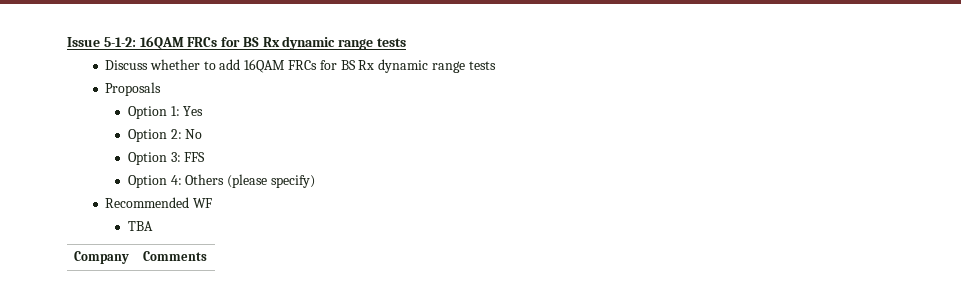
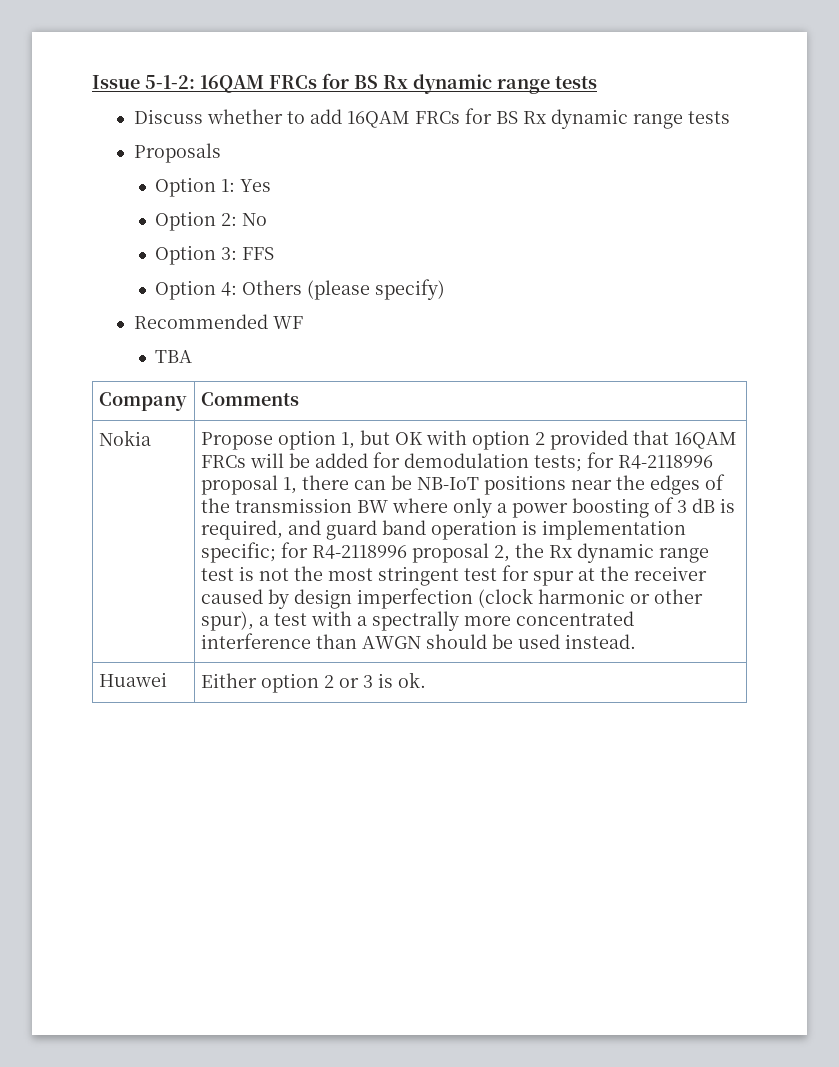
+ Nokia | Propose option 1, but OK with option 2 provided that 16QAM FRCs will be added for demodulation tests; for R4-2118996 proposal 1, there can be NB-IoT positions near the edges of the transmission BW where only a power boosting of 3 dB is required, and guard band operation is implementation specific; for R4-2118996 proposal 2, the Rx dynamic range test is not the most stringent test for spur at the receiver caused by design imperfection (clock harmonic or other spur), a test with a spectrally more concentrated interference than AWGN should be used instead.
+ Huawei | Either option 2 or 3 is ok.

